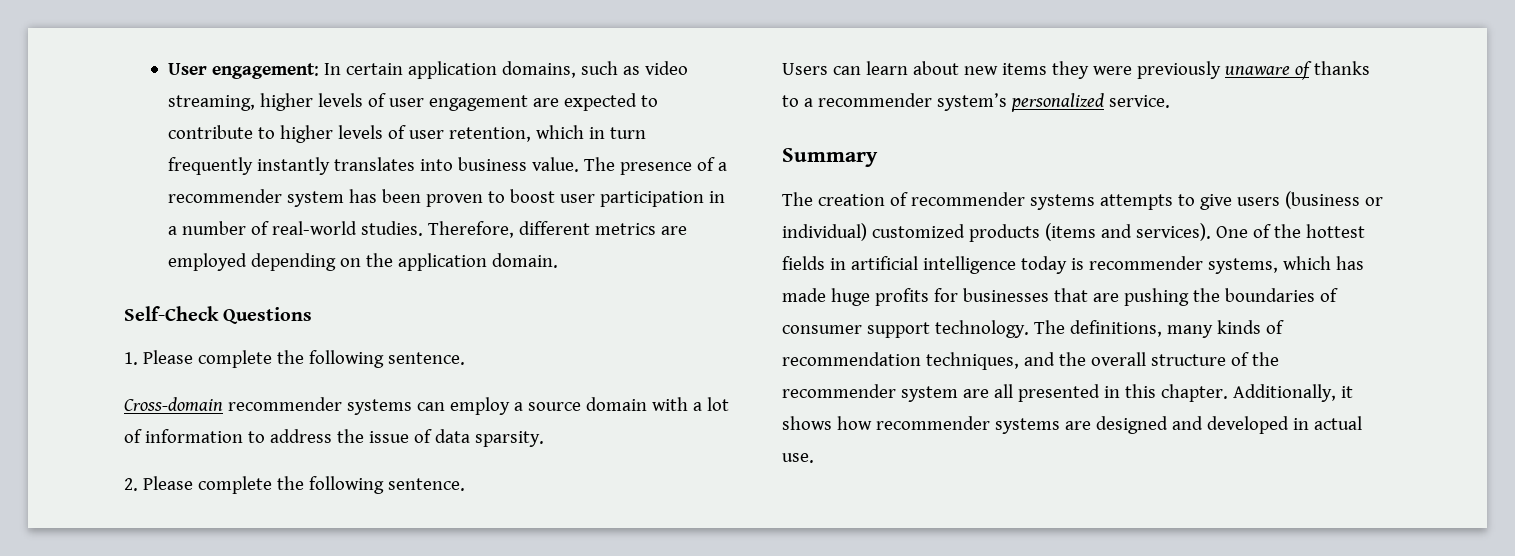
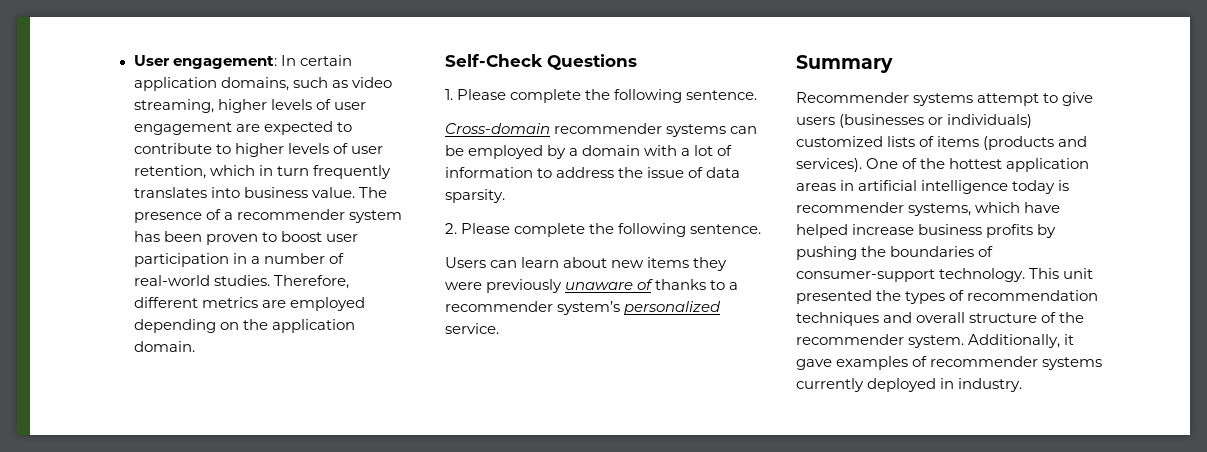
- User engagement: In certain application domains, such as video streaming, higher levels of user engagement are expected to contribute to higher levels of user retention, which in turn frequently instantly translates into business value.
+ User engagement: In certain application domains, such as video streaming, higher levels of user engagement are expected to contribute to higher levels of user retention, which in turn frequently translates into business value.
- Cross-domain recommender systems can employ a source domain with a lot of information to address the issue of data sparsity.
+ Cross-domain recommender systems can be employed by a domain with a lot of information to address the issue of data sparsity.
- The creation of recommender systems attempts to give users (business or individual) customized products (items and services).
+ Recommender systems attempt to give users (businesses or individuals) customized lists of items (products and services).
- One of the hottest fields in artificial intelligence today is recommender systems, which has made huge profits for businesses that are pushing the boundaries of consumer support technology. The definitions, many kinds of recommendation techniques, and the overall structure of the recommender system are all presented in this chapter. Additionally, it shows how recommender systems are designed and developed in actual use.
+ One of the hottest application areas in artificial intelligence today is recommender systems, which have helped increase business profits by pushing the boundaries of consumer-support technology. This unit presented the types of recommendation techniques and overall structure of the recommender system. Additionally, it gave examples of recommender systems currently deployed in industry.

